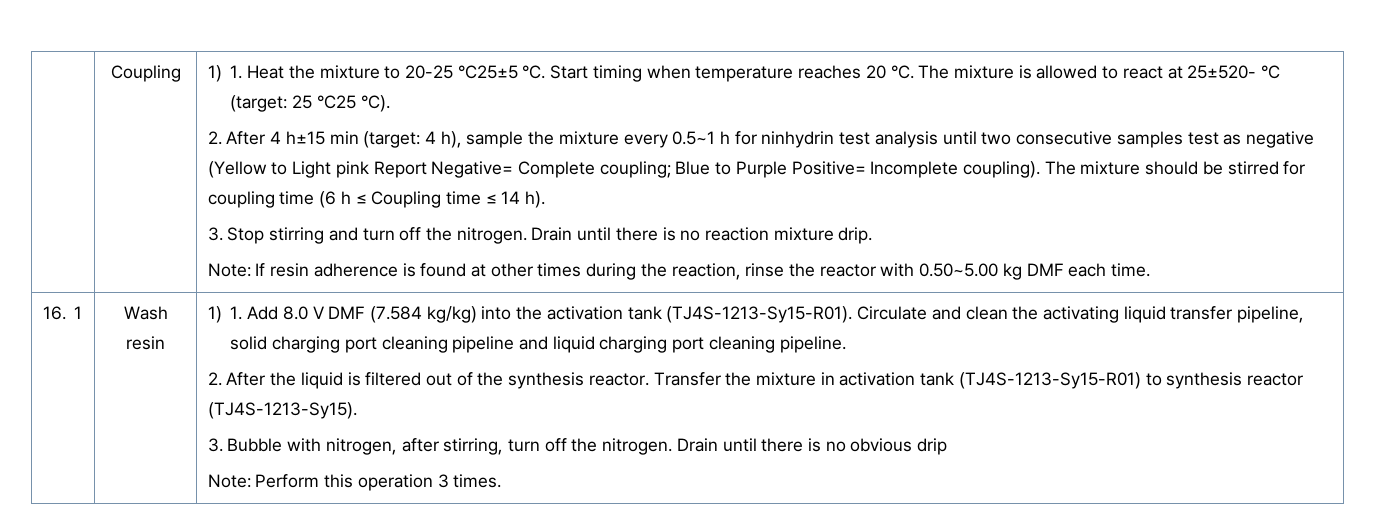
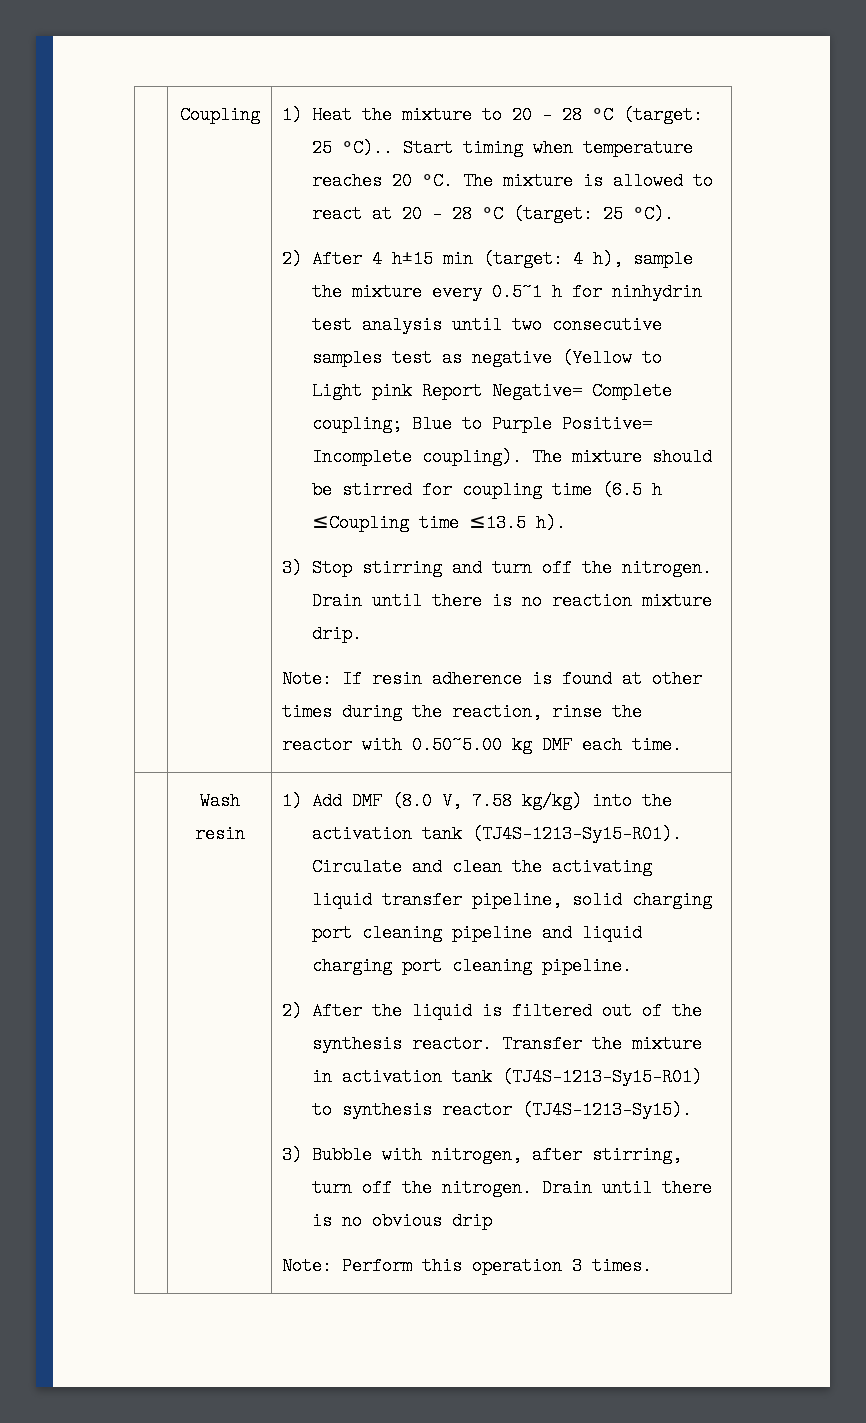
- 1) 1. Heat the mixture to 20-25 °C25±5 °C.
+ 1) Heat the mixture to 20 - 28 °C (target: 25 °C)..
- The mixture is allowed to react at 25±520- °C (target: 25 °C25 °C).
+ The mixture is allowed to react at 20 - 28 °C (target: 25 °C).
- 2. After 4 h±15 min (target: 4 h), sample the mixture every 0.5~1 h for ninhydrin test analysis until two consecutive samples test as negative (Yellow to Light pink Report Negative= Complete coupling; Blue to Purple Positive= Incomplete coupling).
+ 2) After 4 h±15 min (target: 4 h), sample the mixture every 0.5~1 h for ninhydrin test analysis until two consecutive samples test as negative (Yellow to Light pink Report Negative= Complete coupling; Blue to Purple Positive= Incomplete coupling).
- The mixture should be stirred for coupling time (6 h ≤ Coupling time ≤ 14 h).
+ The mixture should be stirred for coupling time (6.5 h ≤Coupling time ≤13.5 h).
- 3. Stop stirring and turn off the nitrogen.
+ 3) Stop stirring and turn off the nitrogen.
- 16. 1
- 1) 1. Add 8.0 V DMF (7.584 kg/kg) into the activation tank (TJ4S-1213-Sy15-R01).
+ 1) Add DMF (8.0 V, 7.58 kg/kg) into the activation tank (TJ4S-1213-Sy15-R01).
- 2. After the liquid is filtered out of the synthesis reactor.
+ 2) After the liquid is filtered out of the synthesis reactor.
- 3. Bubble with nitrogen, after stirring, turn off the nitrogen.
+ 3) Bubble with nitrogen, after stirring, turn off the nitrogen.

